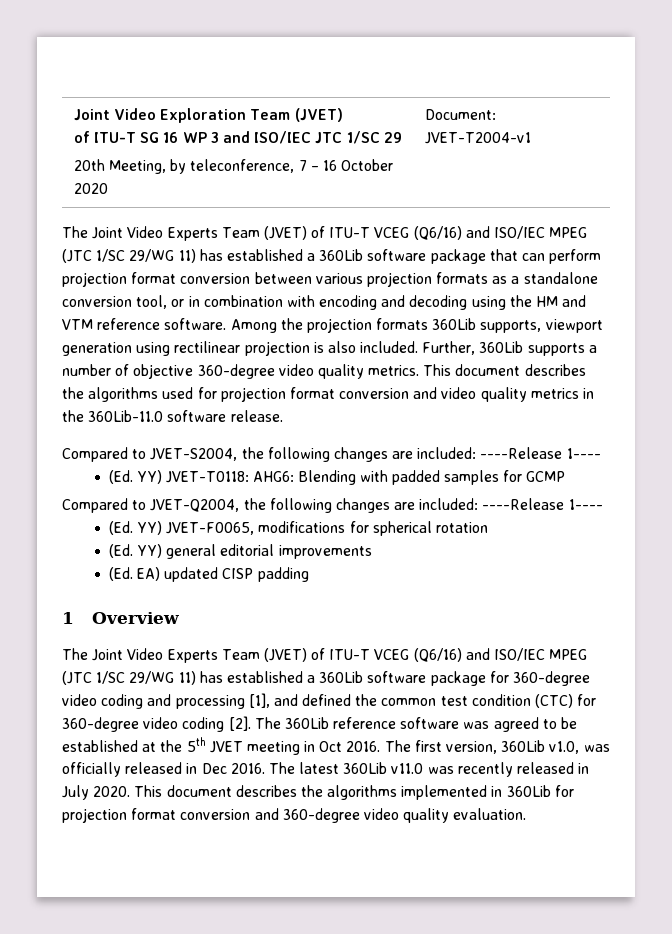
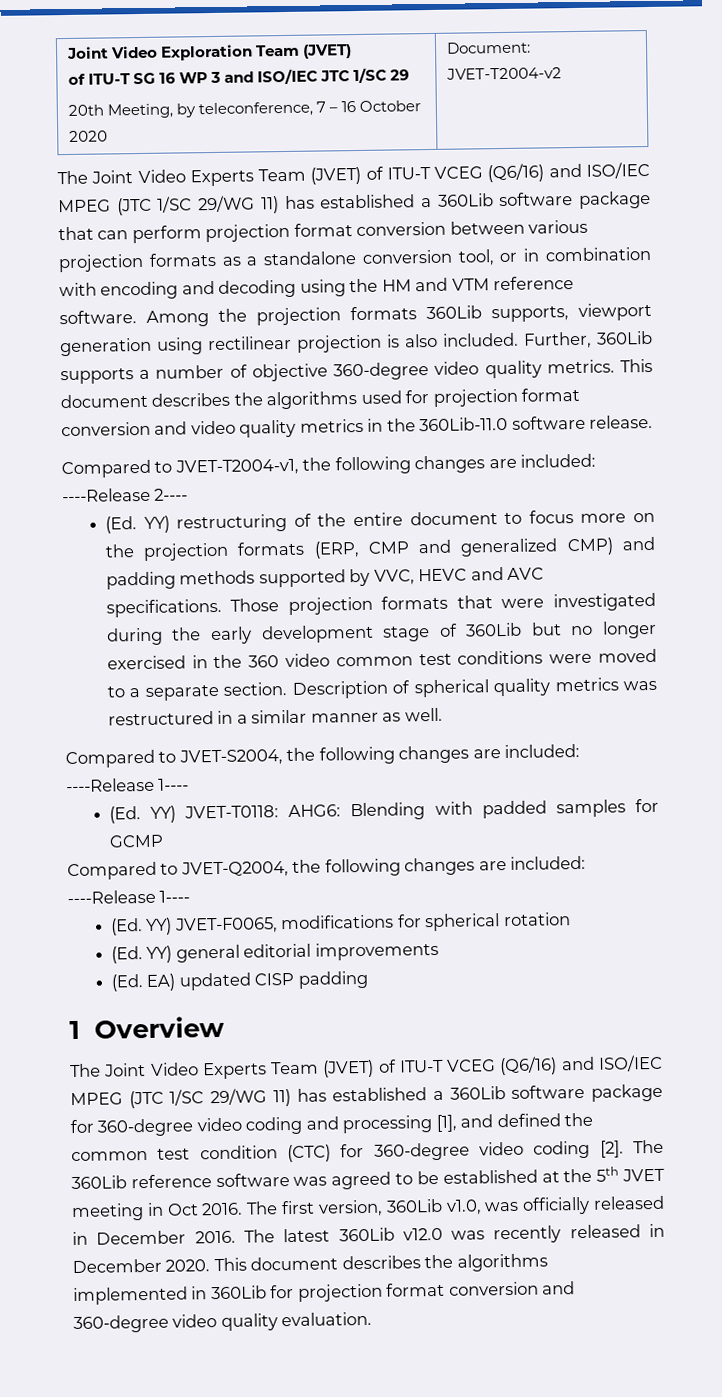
  Joint Video Exploration Team (JVET)
  of ITU-T SG 16 WP 3 and ISO/IEC JTC 1/SC 29
- 20th Meeting, by teleconference, 7 – 16 October 2020 | Document: JVET-T2004-v1
+ 20th Meeting, by teleconference, 7 – 16 October 2020 | Document: JVET-T2004-v2
+ Compared to JVET-T2004-v1, the following changes are included: ----Release 2----
+ (Ed. YY) restructuring of the entire document to focus more on the projection formats (ERP, CMP and generalized CMP) and padding methods supported by VVC, HEVC and AVC specifications. Those projection formats that were investigated during the early development stage of 360Lib but no longer exercised in the 360 video common test conditions were moved to a separate section. Description of spherical quality metrics was restructured in a similar manner as well.
- The first version, 360Lib v1.0, was officially released in Dec 2016.
+ The first version, 360Lib v1.0, was officially released in December 2016.
- The latest 360Lib v11.0 was recently released in July 2020.
+ The latest 360Lib v12.0 was recently released in December 2020.

